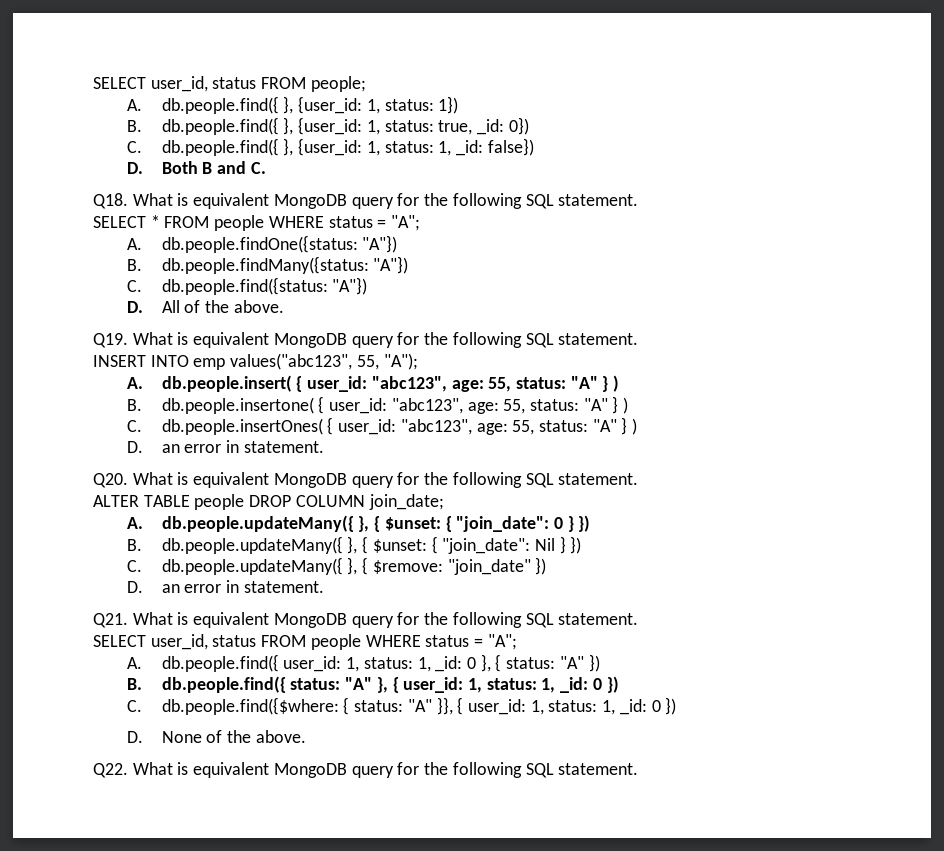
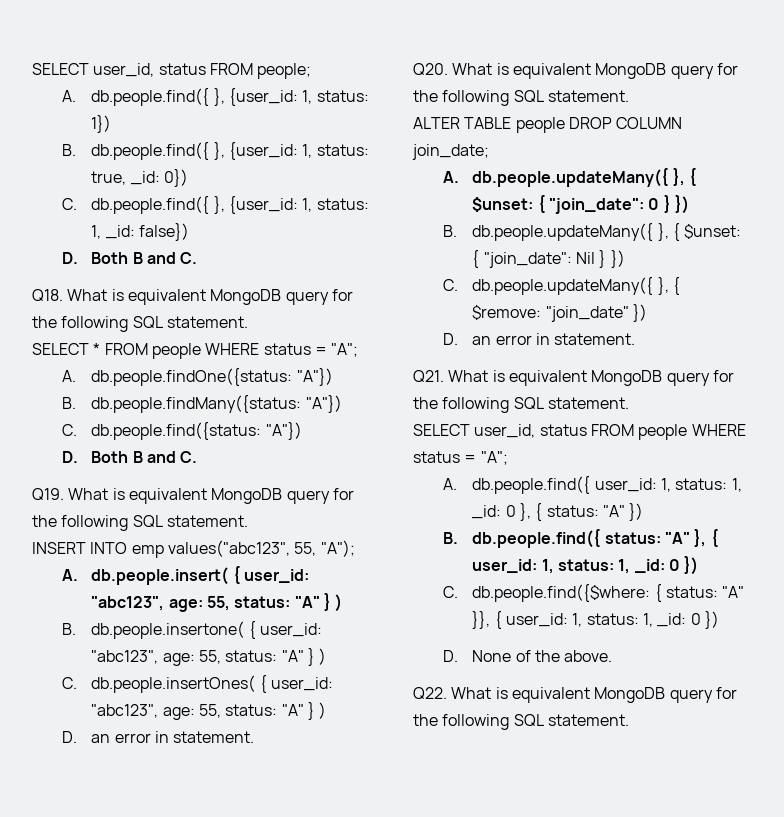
  C. db.people.find({status: "A"})
- D. All of the above.
+ D. Both B and C.

